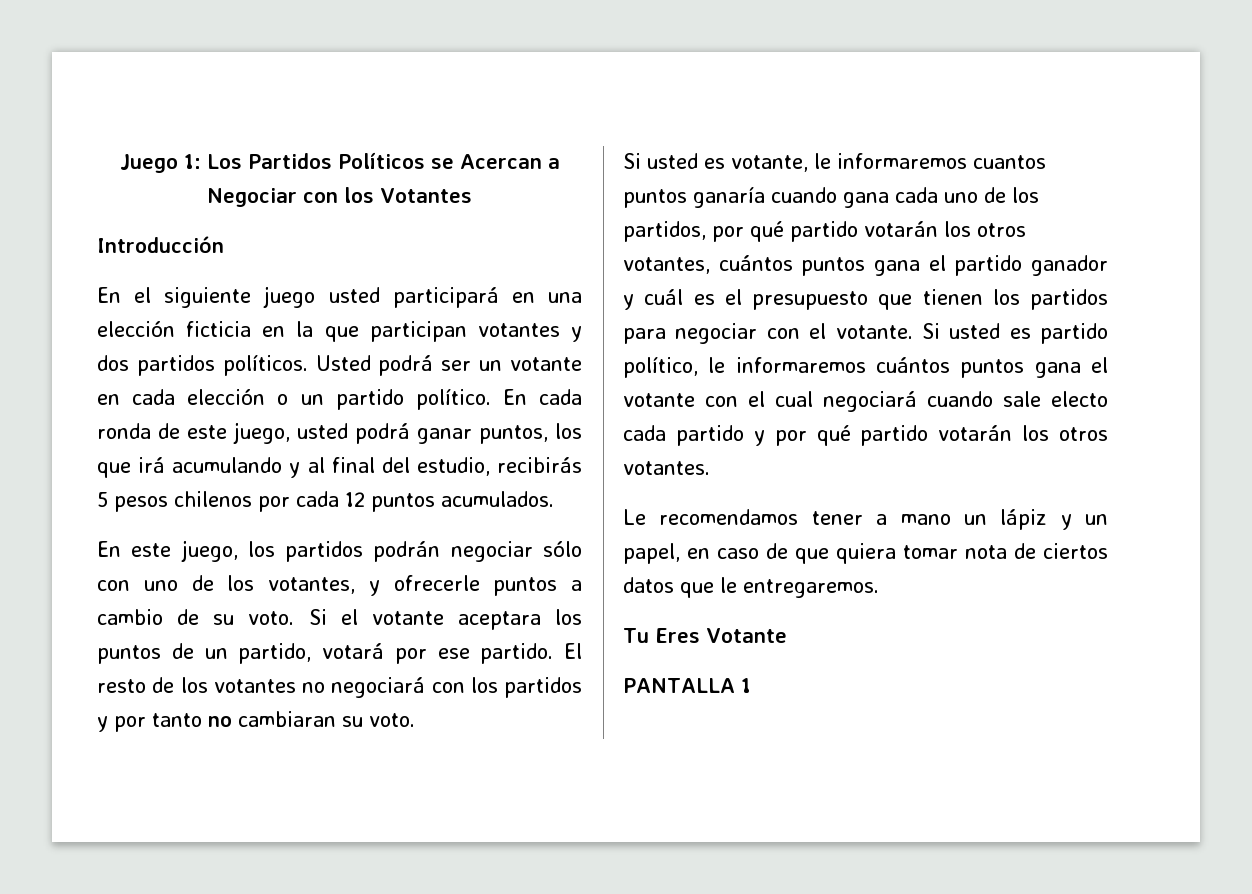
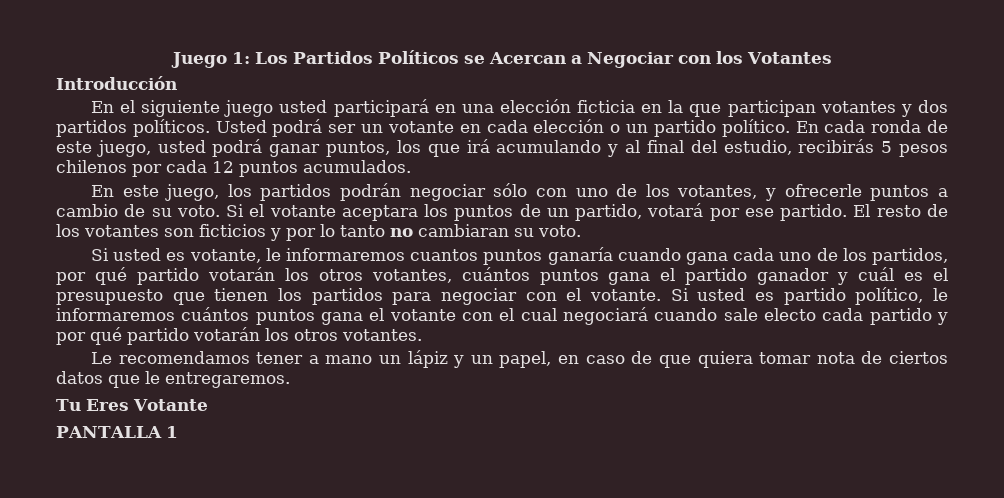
- El resto de los votantes no negociará con los partidos y por tanto no cambiaran su voto.
+ El resto de los votantes son ficticios y por lo tanto no cambiaran su voto.

